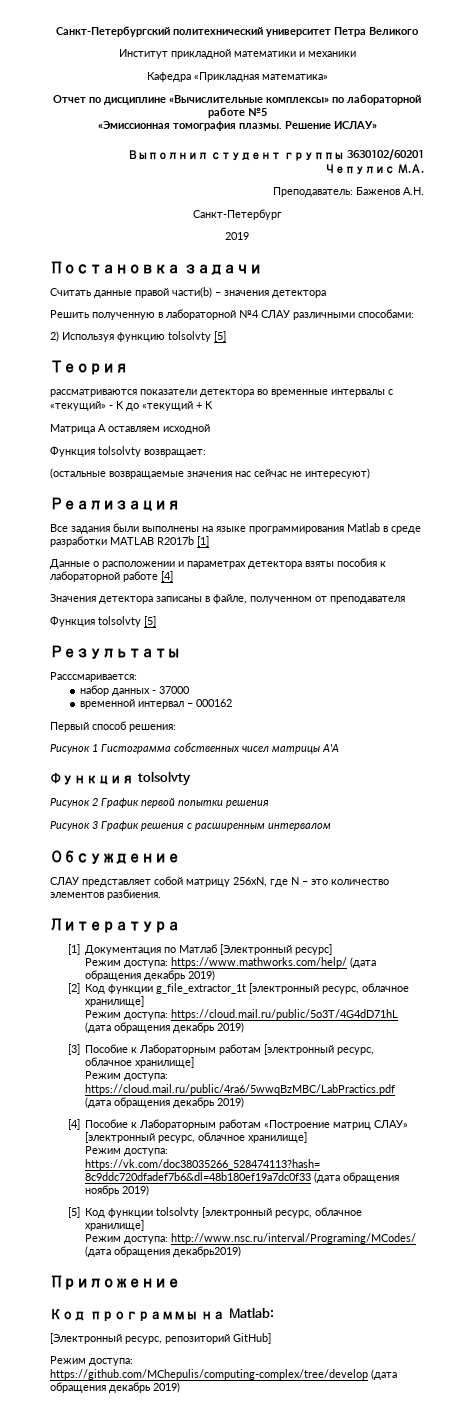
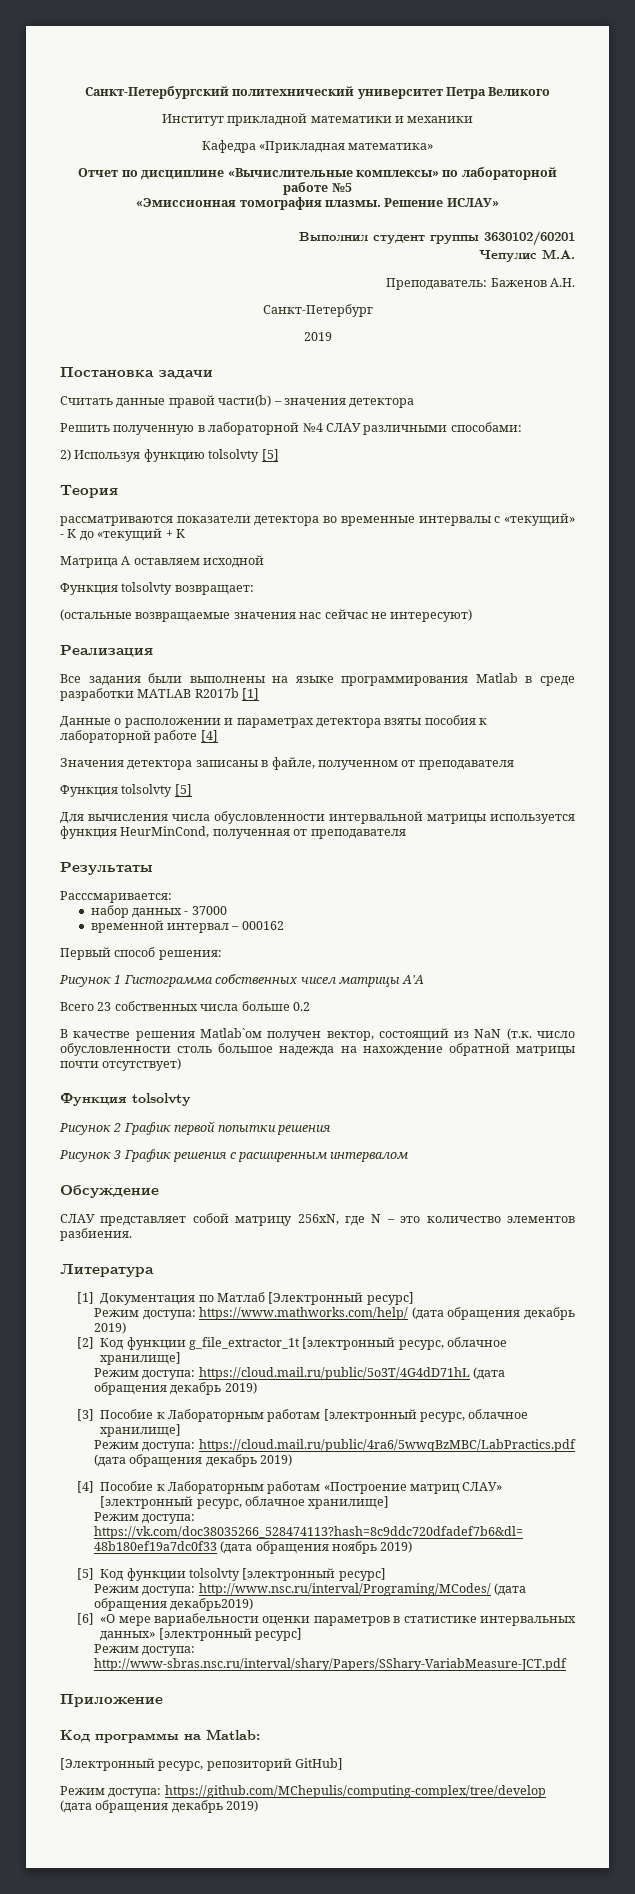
+ Для вычисления числа обусловленности интервальной матрицы используется функция HeurMinCond, полученная от преподавателя
+ Всего 23 собственных числа больше 0.2
+ В качестве решения Matlab`ом получен вектор, состоящий из NaN (т.к. число обусловленности столь большое надежда на нахождение обратной матрицы почти отсутствует)
- [5] Код функции tolsolvty [электронный ресурс, облачное хранилище]
+ [5] Код функции tolsolvty [электронный ресурс]
+ [6] «О мере вариабельности оценки параметров в статистике интервальных данных» [электронный ресурс]
+ Режим доступа: http://www-sbras.nsc.ru/interval/shary/Papers/SShary-VariabMeasure-JCT.pdf

